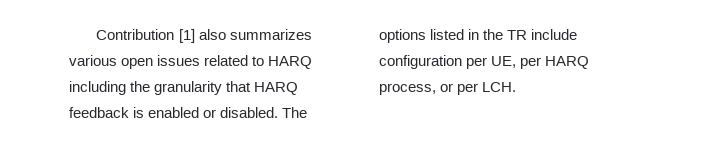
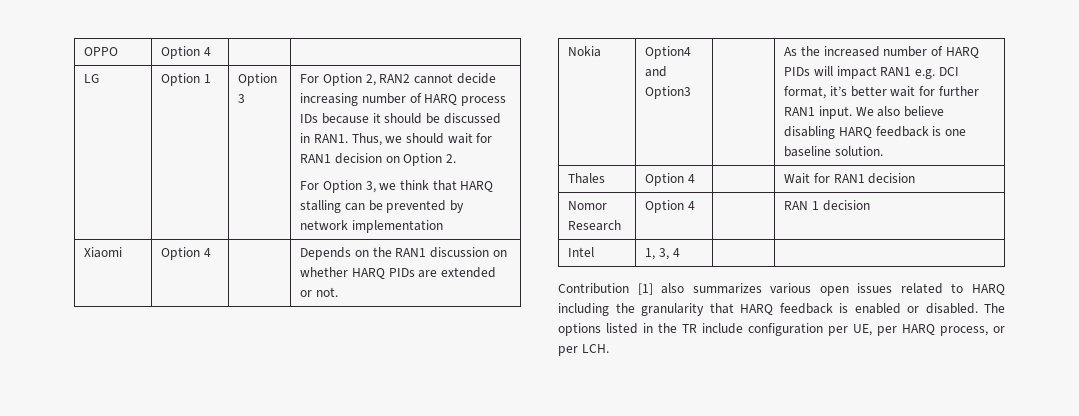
+ OPPO | Option 4 | |
+ LG | Option 1 | Option 3 | For Option 2, RAN2 cannot decide increasing number of HARQ process IDs because it should be discussed in RAN1. Thus, we should wait for RAN1 decision on Option 2.
+ For Option 3, we think that HARQ stalling can be prevented by network implementation
+ Xiaomi | Option 4 | | Depends on the RAN1 discussion on whether HARQ PIDs are extended or not.
+ Nokia | Option4 and Option3 | | As the increased number of HARQ PIDs will impact RAN1 e.g. DCI format, it’s better wait for further RAN1 input. We also believe disabling HARQ feedback is one baseline solution.
+ Thales | Option 4 | | Wait for RAN1 decision
+ Nomor Research | Option 4 | | RAN 1 decision
+ Intel | 1, 3, 4 | |

